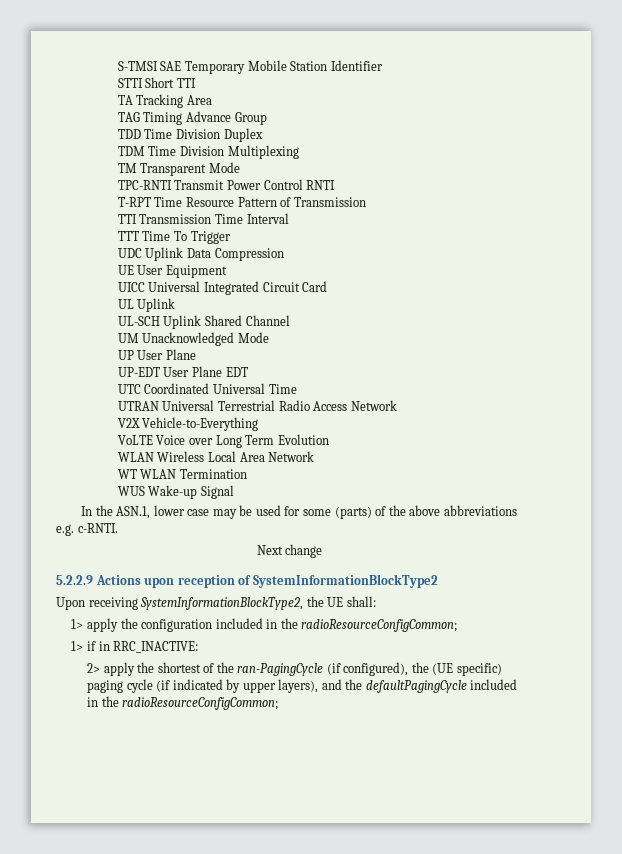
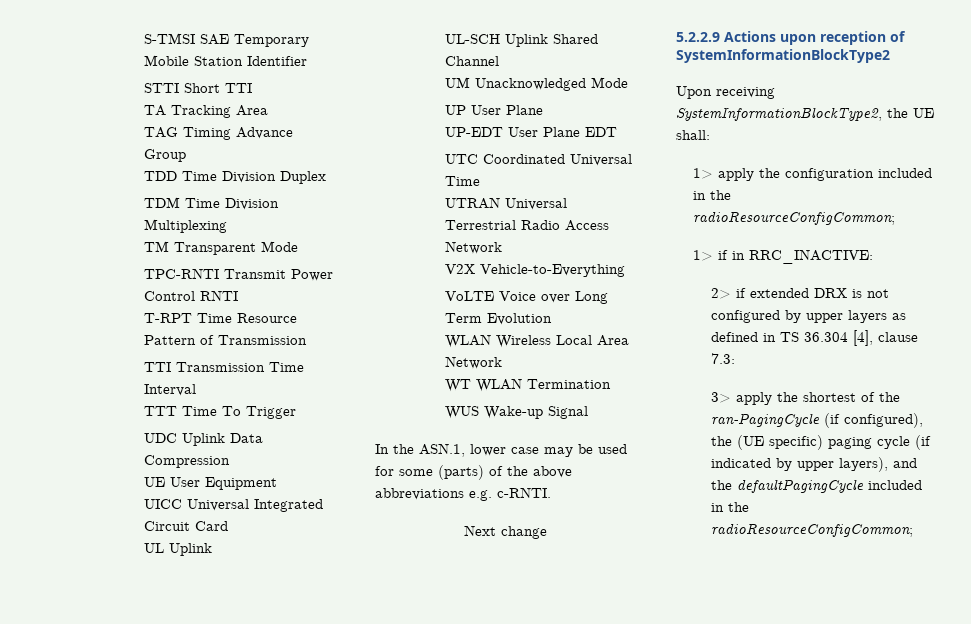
- 2> apply the shortest of the ran-PagingCycle (if configured), the (UE specific) paging cycle (if indicated by upper layers), and the defaultPagingCycle included in the radioResourceConfigCommon;
+ 2> if extended DRX is not configured by upper layers as defined in TS 36.304 [4], clause 7.3:
+ 3> apply the shortest of the ran-PagingCycle (if configured), the (UE specific) paging cycle (if indicated by upper layers), and the defaultPagingCycle included in the radioResourceConfigCommon;

